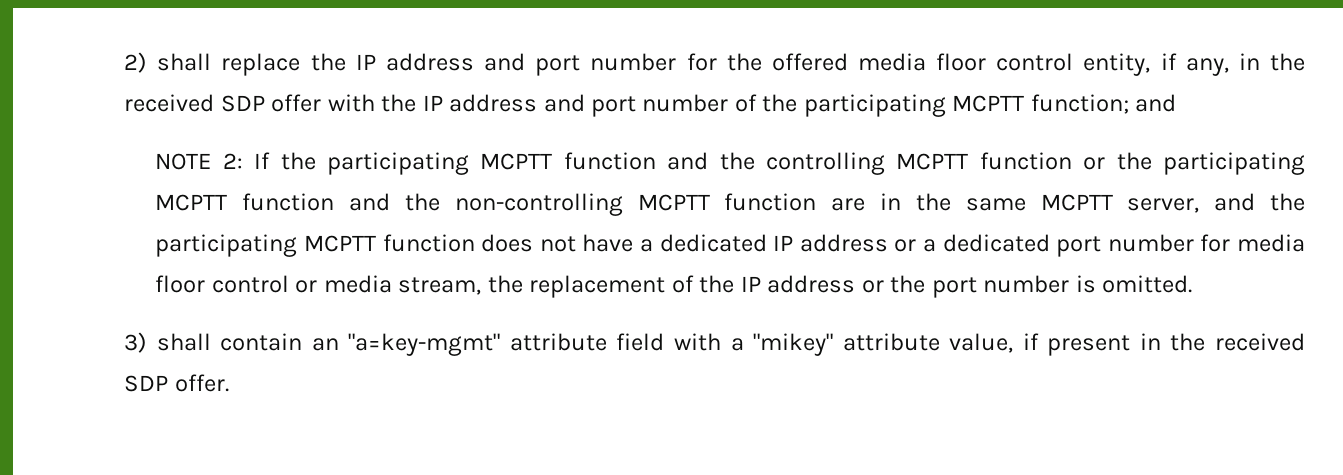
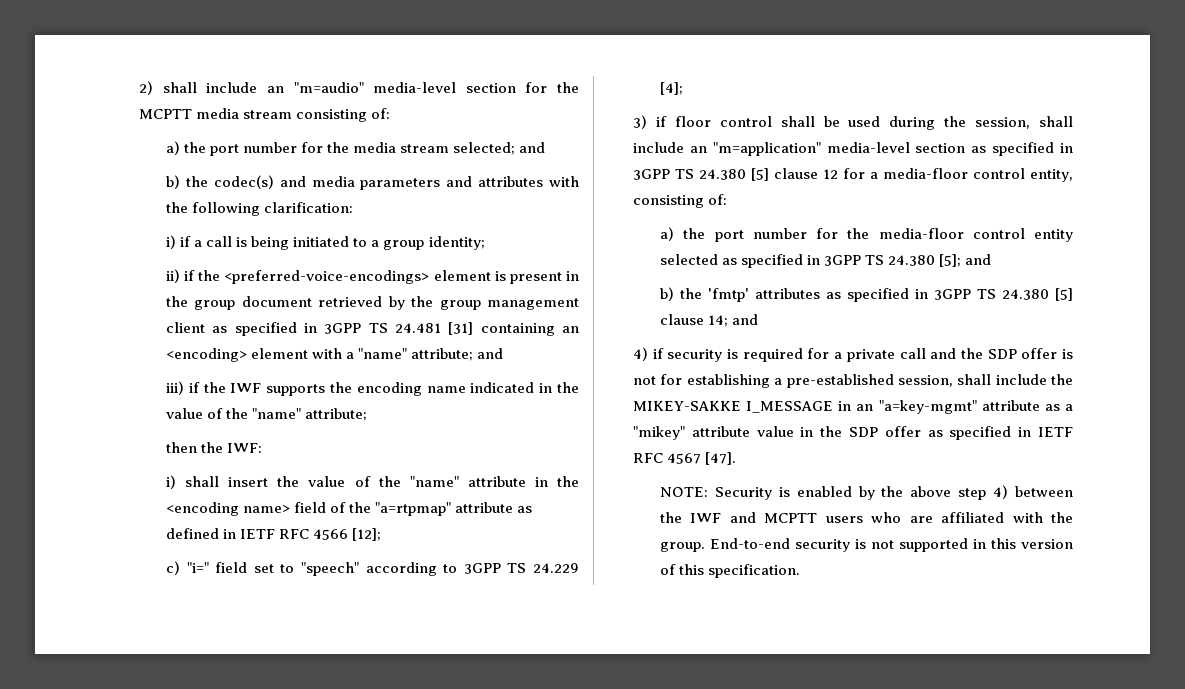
- 2) shall replace the IP address and port number for the offered media floor control entity, if any, in the received SDP offer with the IP address and port number of the participating MCPTT function; and
- NOTE 2: If the participating MCPTT function and the controlling MCPTT function or the participating MCPTT function and the non-controlling MCPTT function are in the same MCPTT server, and the participating MCPTT function does not have a dedicated IP address or a dedicated port number for media floor control or media stream, the replacement of the IP address or the port number is omitted.
- 3) shall contain an "a=key-mgmt" attribute field with a "mikey" attribute value, if present in the received SDP offer.
+ 2) shall include an "m=audio" media-level section for the MCPTT media stream consisting of:
+ a) the port number for the media stream selected; and
+ b) the codec(s) and media parameters and attributes with the following clarification:
+ i) if a call is being initiated to a group identity;
+ ii) if the <preferred-voice-encodings> element is present in the group document retrieved by the group management client as specified in 3GPP TS 24.481 [31] containing an <encoding> element with a "name" attribute; and
+ iii) if the IWF supports the encoding name indicated in the value of the "name" attribute;
+ then the IWF:
+ i) shall insert the value of the "name" attribute in the <encoding name> field of the "a=rtpmap" attribute as defined in IETF RFC 4566 [12];
+ c) "i=" field set to "speech" according to 3GPP TS 24.229 [4];
+ 3) if floor control shall be used during the session, shall include an "m=application" media-level section as specified in 3GPP TS 24.380 [5] clause 12 for a media-floor control entity, consisting of:
+ a) the port number for the media-floor control entity selected as specified in 3GPP TS 24.380 [5]; and
+ b) the 'fmtp' attributes as specified in 3GPP TS 24.380 [5] clause 14; and
+ 4) if security is required for a private call and the SDP offer is not for establishing a pre-established session, shall include the MIKEY-SAKKE I_MESSAGE in an "a=key-mgmt" attribute as a "mikey" attribute value in the SDP offer as specified in IETF RFC 4567 [47].
+ NOTE: Security is enabled by the above step 4) between the IWF and MCPTT users who are affiliated with the group. End-to-end security is not supported in this version of this specification.

